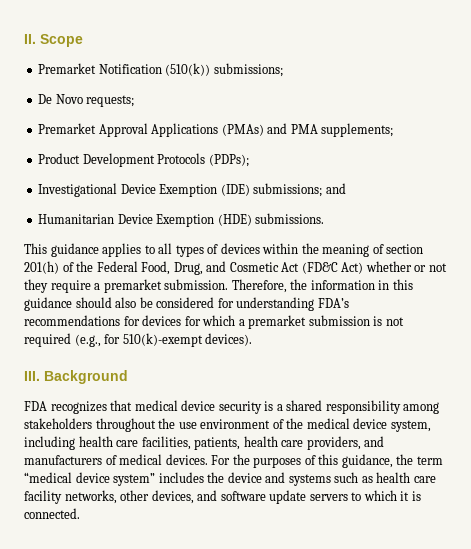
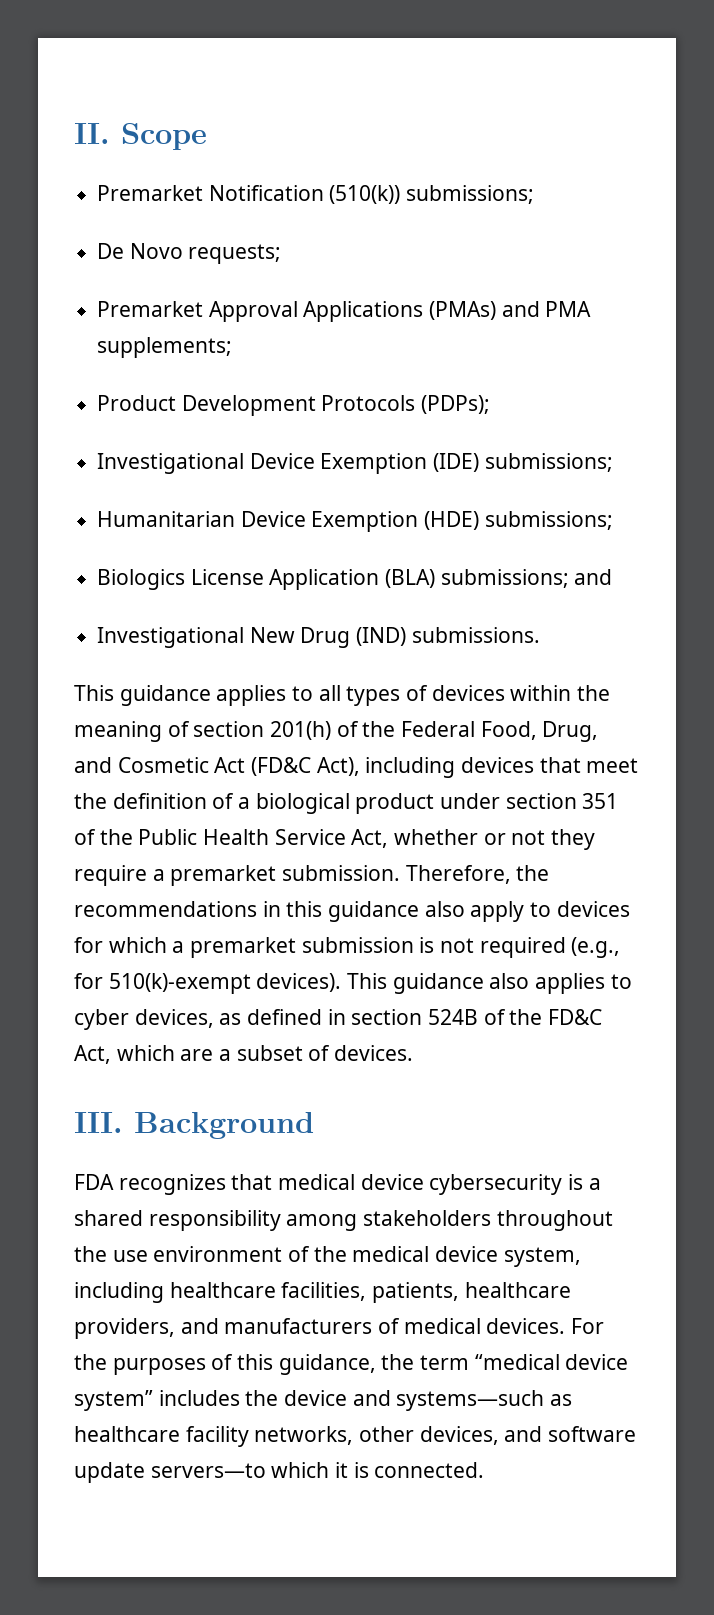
- Investigational Device Exemption (IDE) submissions; and
+ Investigational Device Exemption (IDE) submissions;
- Humanitarian Device Exemption (HDE) submissions.
+ Humanitarian Device Exemption (HDE) submissions;
+ Biologics License Application (BLA) submissions; and
+ Investigational New Drug (IND) submissions.
- This guidance applies to all types of devices within the meaning of section 201(h) of the Federal Food, Drug, and Cosmetic Act (FD&C Act) whether or not they require a premarket submission.
+ This guidance applies to all types of devices within the meaning of section 201(h) of the Federal Food, Drug, and Cosmetic Act (FD&C Act), including devices that meet the definition of a biological product under section 351 of the Public Health Service Act, whether or not they require a premarket submission.
- Therefore, the information in this guidance should also be considered for understanding FDA’s recommendations for devices for which a premarket submission is not required (e.g., for 510(k)-exempt devices).
+ Therefore, the recommendations in this guidance also apply to devices for which a premarket submission is not required (e.g., for 510(k)-exempt devices). This guidance also applies to cyber devices, as defined in section 524B of the FD&C Act, which are a subset of devices.
- FDA recognizes that medical device security is a shared responsibility among stakeholders throughout the use environment of the medical device system, including health care facilities, patients, health care providers, and manufacturers of medical devices.
+ FDA recognizes that medical device cybersecurity is a shared responsibility among stakeholders throughout the use environment of the medical device system, including healthcare facilities, patients, healthcare providers, and manufacturers of medical devices.
- For the purposes of this guidance, the term “medical device system” includes the device and systems such as health care facility networks, other devices, and software update servers to which it is connected.
+ For the purposes of this guidance, the term “medical device system” includes the device and systems—such as healthcare facility networks, other devices, and software update servers—to which it is connected.

